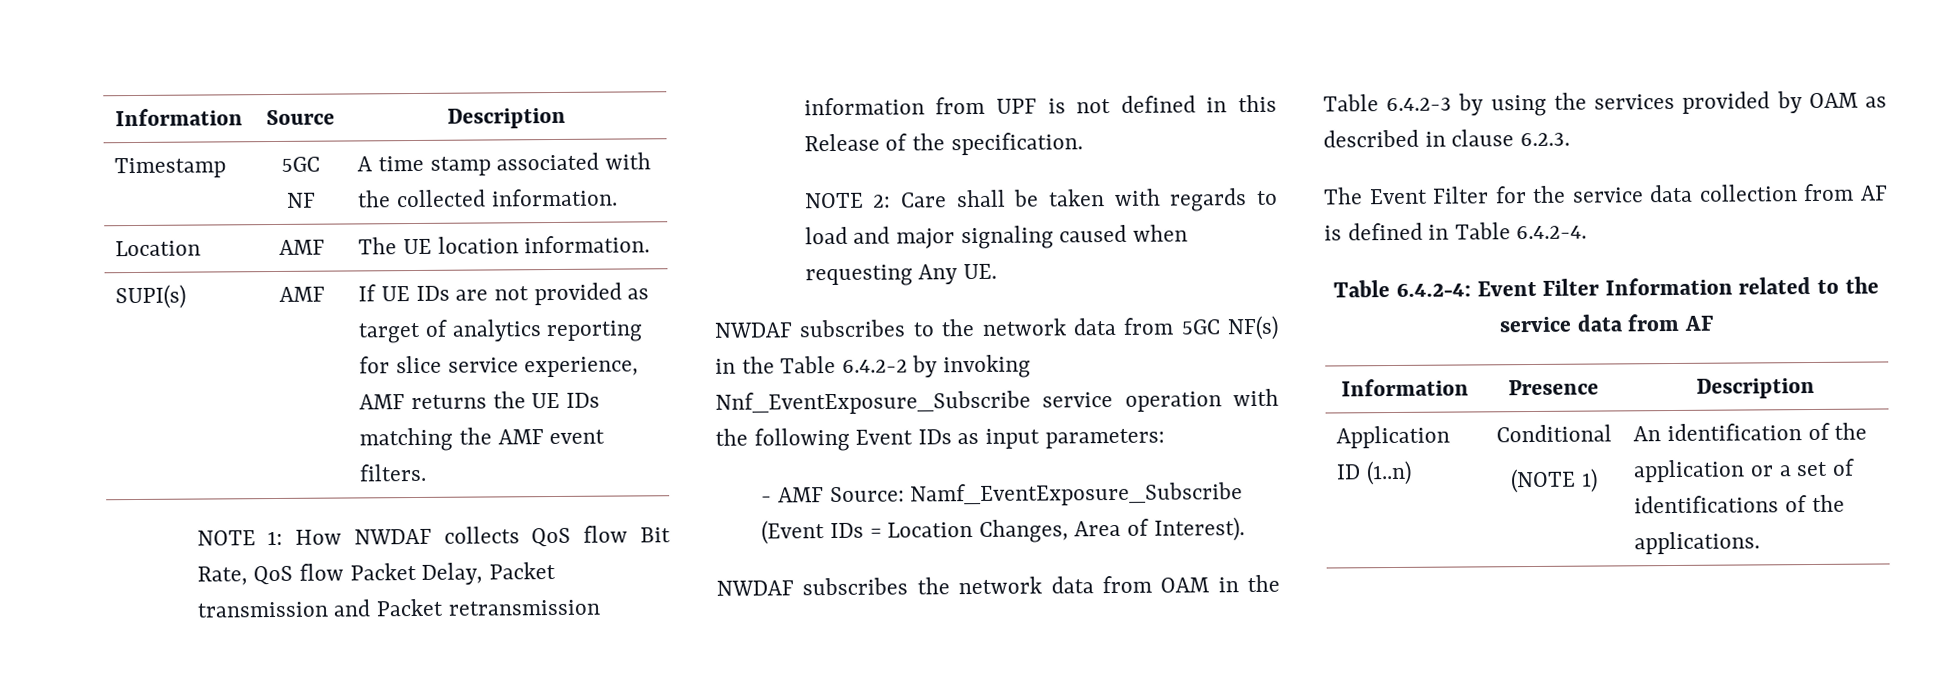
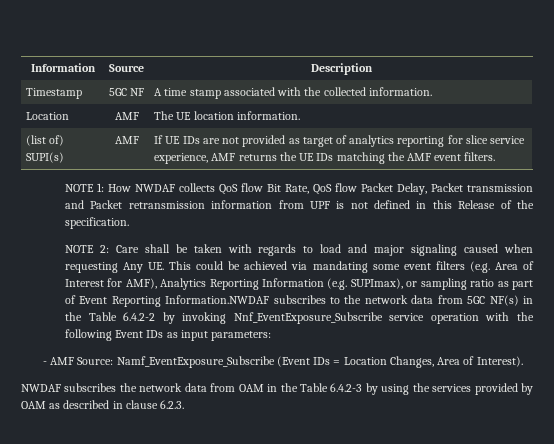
- SUPI(s) | AMF | If UE IDs are not provided as target of analytics reporting for slice service experience, AMF returns the UE IDs matching the AMF event filters.
+ (list of) SUPI(s) | AMF | If UE IDs are not provided as target of analytics reporting for slice service experience, AMF returns the UE IDs matching the AMF event filters.
- NOTE 2: Care shall be taken with regards to load and major signaling caused when requesting Any UE.
- NWDAF subscribes to the network data from 5GC NF(s) in the Table 6.4.2-2 by invoking Nnf_EventExposure_Subscribe service operation with the following Event IDs as input parameters:
+ NOTE 2: Care shall be taken with regards to load and major signaling caused when requesting Any UE. This could be achieved via mandating some event filters (e.g. Area of Interest for AMF), Analytics Reporting Information (e.g. SUPImax), or sampling ratio as part of Event Reporting Information.NWDAF subscribes to the network data from 5GC NF(s) in the Table 6.4.2-2 by invoking Nnf_EventExposure_Subscribe service operation with the following Event IDs as input parameters:
- The Event Filter for the service data collection from AF is defined in Table 6.4.2-4.
- Table 6.4.2-4: Event Filter Information related to the service data from AF
- Information | Presence | Description
- Application ID (1..n) | Conditional
- (NOTE 1) | An identification of the application or a set of identifications of the applications.

